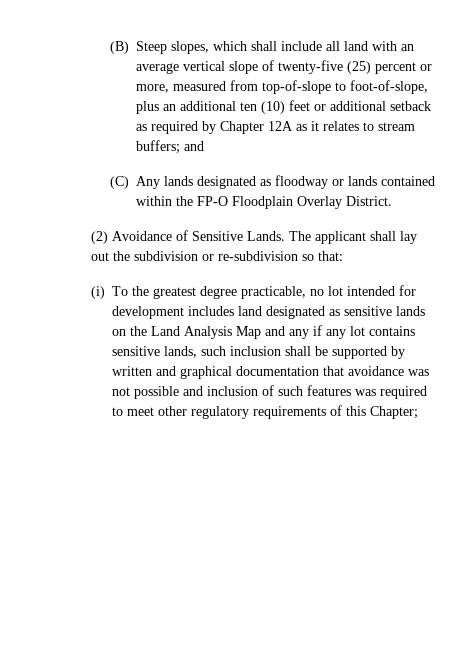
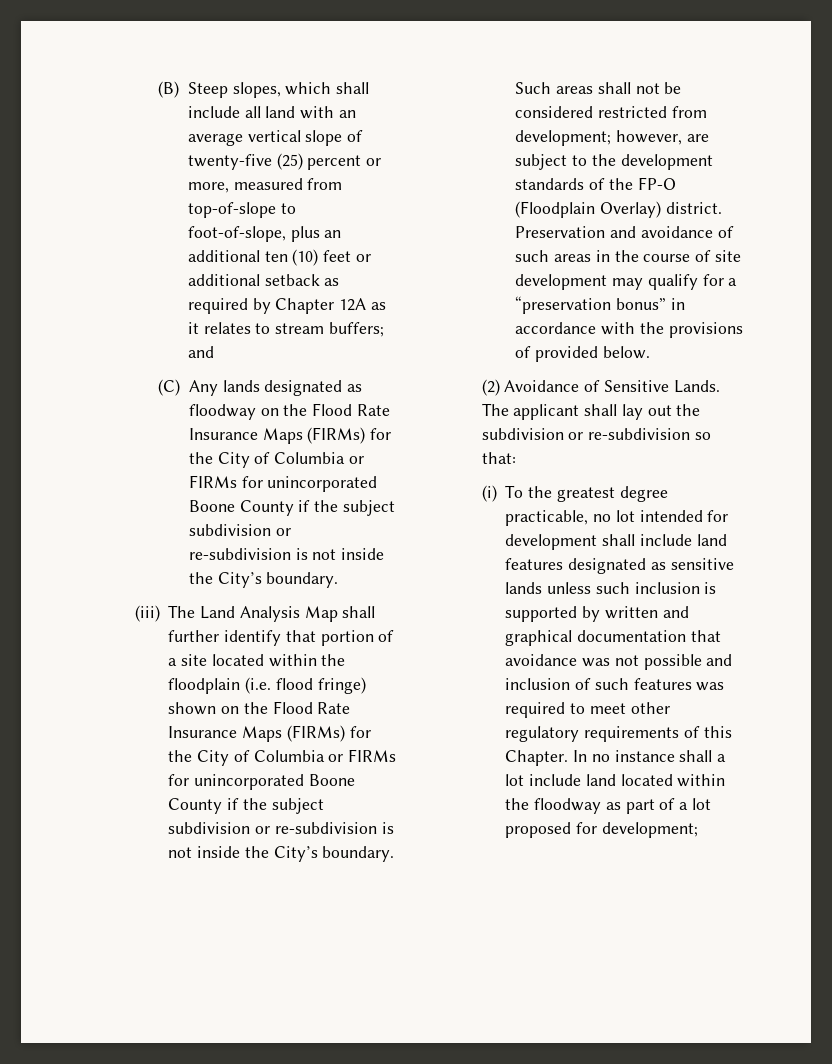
- (C) Any lands designated as floodway or lands contained within the FP-O Floodplain Overlay District.
+ (C) Any lands designated as floodway on the Flood Rate Insurance Maps (FIRMs) for the City of Columbia or FIRMs for unincorporated Boone County if the subject subdivision or re-subdivision is not inside the City’s boundary.
+ (iii) The Land Analysis Map shall further identify that portion of a site located within the floodplain (i.e. flood fringe) shown on the Flood Rate Insurance Maps (FIRMs) for the City of Columbia or FIRMs for unincorporated Boone County if the subject subdivision or re-subdivision is not inside the City’s boundary. Such areas shall not be considered restricted from development; however, are subject to the development standards of the FP-O (Floodplain Overlay) district. Preservation and avoidance of such areas in the course of site development may qualify for a “preservation bonus” in accordance with the provisions of provided below.
- (i) To the greatest degree practicable, no lot intended for development includes land designated as sensitive lands on the Land Analysis Map and any if any lot contains sensitive lands, such inclusion shall be supported by written and graphical documentation that avoidance was not possible and inclusion of such features was required to meet other regulatory requirements of this Chapter;
+ (i) To the greatest degree practicable, no lot intended for development shall include land features designated as sensitive lands unless such inclusion is supported by written and graphical documentation that avoidance was not possible and inclusion of such features was required to meet other regulatory requirements of this Chapter. In no instance shall a lot include land located within the floodway as part of a lot proposed for development;

